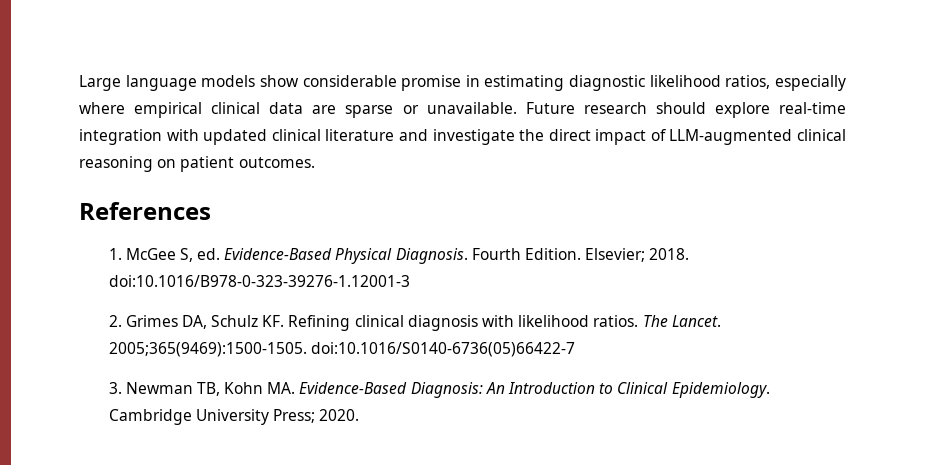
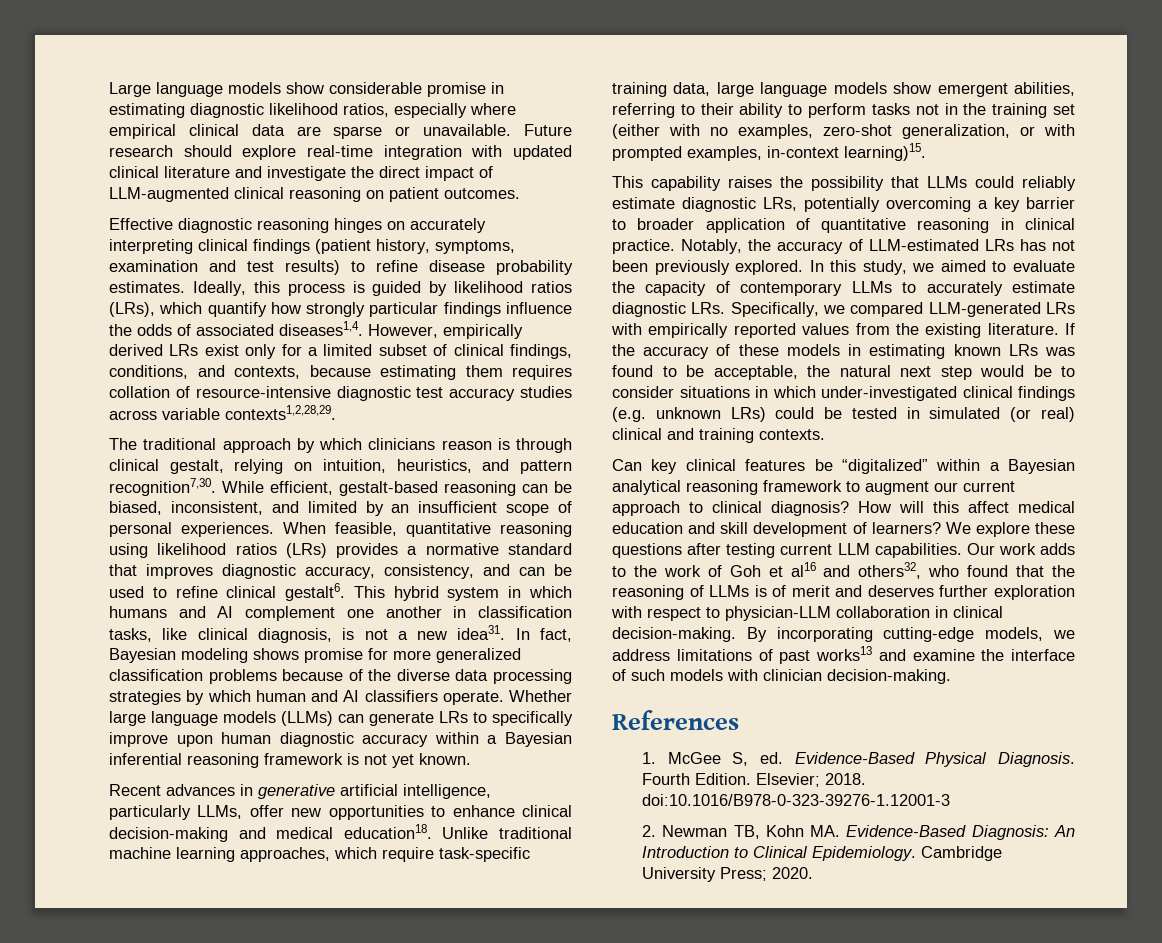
+ Effective diagnostic reasoning hinges on accurately interpreting clinical findings (patient history, symptoms, examination and test results) to refine disease probability estimates. Ideally, this process is guided by likelihood ratios (LRs), which quantify how strongly particular findings influence the odds of associated diseases1,4. However, empirically derived LRs exist only for a limited subset of clinical findings, conditions, and contexts, because estimating them requires collation of resource-intensive diagnostic test accuracy studies across variable contexts1,2,28,29.
+ The traditional approach by which clinicians reason is through clinical gestalt, relying on intuition, heuristics, and pattern recognition7,30. While efficient, gestalt-based reasoning can be biased, inconsistent, and limited by an insufficient scope of personal experiences. When feasible, quantitative reasoning using likelihood ratios (LRs) provides a normative standard that improves diagnostic accuracy, consistency, and can be used to refine clinical gestalt6. This hybrid system in which humans and AI complement one another in classification tasks, like clinical diagnosis, is not a new idea31. In fact, Bayesian modeling shows promise for more generalized classification problems because of the diverse data processing strategies by which human and AI classifiers operate. Whether large language models (LLMs) can generate LRs to specifically improve upon human diagnostic accuracy within a Bayesian inferential reasoning framework is not yet known.
+ Recent advances in generative artificial intelligence, particularly LLMs, offer new opportunities to enhance clinical decision-making and medical education18. Unlike traditional machine learning approaches, which require task-specific training data, large language models show emergent abilities, referring to their ability to perform tasks not in the training set (either with no examples, zero-shot generalization, or with prompted examples, in-context learning)15.
+ This capability raises the possibility that LLMs could reliably estimate diagnostic LRs, potentially overcoming a key barrier to broader application of quantitative reasoning in clinical practice. Notably, the accuracy of LLM-estimated LRs has not been previously explored. In this study, we aimed to evaluate the capacity of contemporary LLMs to accurately estimate diagnostic LRs. Specifically, we compared LLM-generated LRs with empirically reported values from the existing literature. If the accuracy of these models in estimating known LRs was found to be acceptable, the natural next step would be to consider situations in which under-investigated clinical findings (e.g. unknown LRs) could be tested in simulated (or real) clinical and training contexts.
+ Can key clinical features be “digitalized” within a Bayesian analytical reasoning framework to augment our current approach to clinical diagnosis? How will this affect medical education and skill development of learners? We explore these questions after testing current LLM capabilities. Our work adds to the work of Goh et al16 and others32, who found that the reasoning of LLMs is of merit and deserves further exploration with respect to physician-LLM collaboration in clinical decision-making. By incorporating cutting-edge models, we address limitations of past works13 and examine the interface of such models with clinician decision-making.
- 2. Grimes DA, Schulz KF. Refining clinical diagnosis with likelihood ratios. The Lancet. 2005;365(9469):1500-1505. doi:10.1016/S0140-6736(05)66422-7
- 3. Newman TB, Kohn MA. Evidence-Based Diagnosis: An Introduction to Clinical Epidemiology.
+ 2. Newman TB, Kohn MA. Evidence-Based Diagnosis: An Introduction to Clinical Epidemiology.

